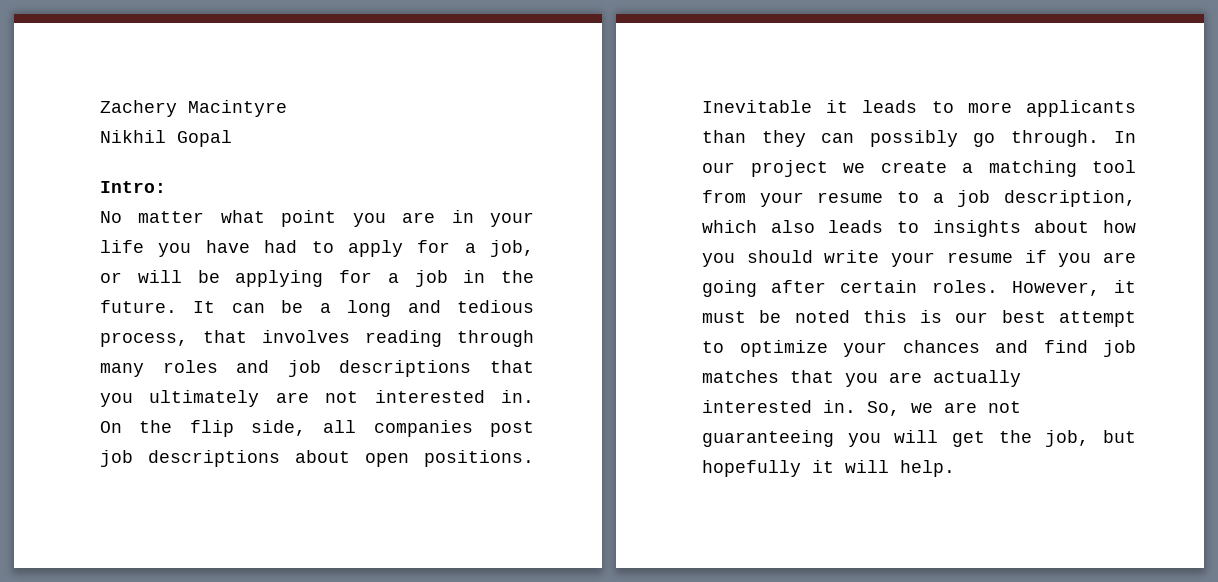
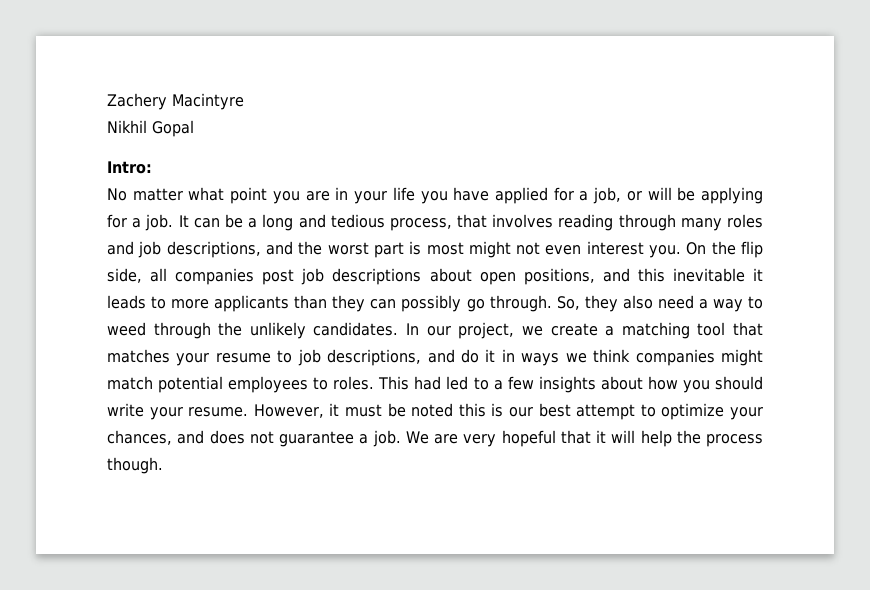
- No matter what point you are in your life you have had to apply for a job, or will be applying for a job in the future.
+ No matter what point you are in your life you have applied for a job, or will be applying for a job.
- It can be a long and tedious process, that involves reading through many roles and job descriptions that you ultimately are not interested in.
+ It can be a long and tedious process, that involves reading through many roles and job descriptions, and the worst part is most might not even interest you.
- On the flip side, all companies post job descriptions about open positions. Inevitable it leads to more applicants than they can possibly go through.
+ On the flip side, all companies post job descriptions about open positions, and this inevitable it leads to more applicants than they can possibly go through.
+ So, they also need a way to weed through the unlikely candidates.
- In our project we create a matching tool from your resume to a job description, which also leads to insights about how you should write your resume if you are going after certain roles.
+ In our project, we create a matching tool that matches your resume to job descriptions, and do it in ways we think companies might match potential employees to roles. This had led to a few insights about how you should write your resume.
- However, it must be noted this is our best attempt to optimize your chances and find job matches that you are actually interested in. So, we are not guaranteeing you will get the job, but hopefully it will help.
+ However, it must be noted this is our best attempt to optimize your chances, and does not guarantee a job. We are very hopeful that it will help the process though.

